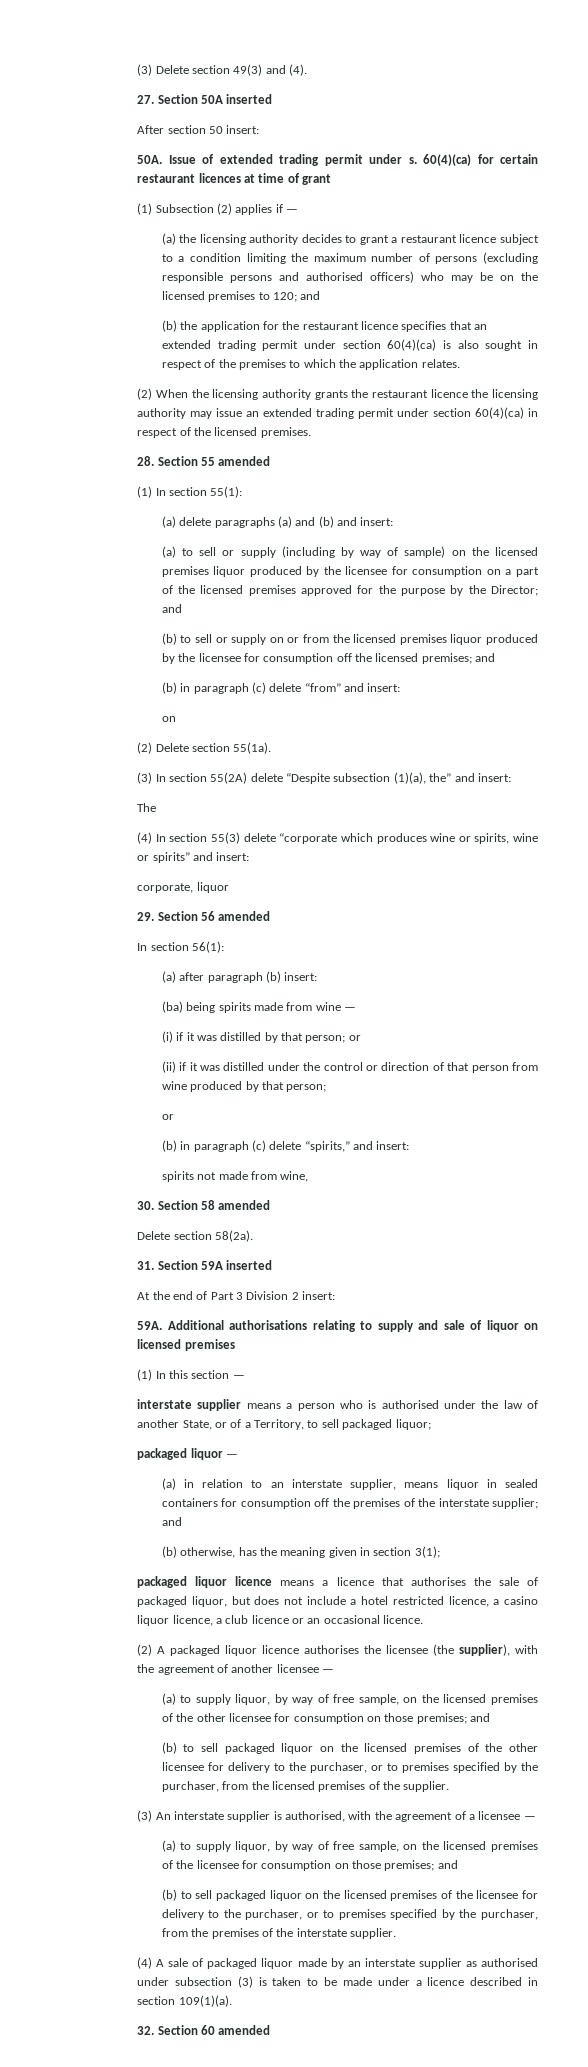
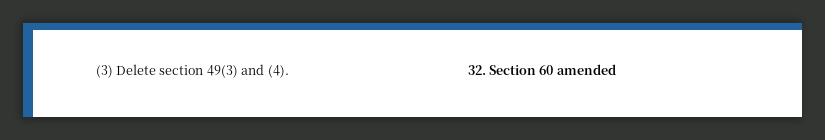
- 27. Section 50A inserted
- After section 50 insert:
- 50A. Issue of extended trading permit under s. 60(4)(ca) for certain restaurant licences at time of grant
- (1) Subsection (2) applies if —
- (a) the licensing authority decides to grant a restaurant licence subject to a condition limiting the maximum number of persons (excluding responsible persons and authorised officers) who may be on the licensed premises to 120; and
- (b) the application for the restaurant licence specifies that an extended trading permit under section 60(4)(ca) is also sought in respect of the premises to which the application relates.
- (2) When the licensing authority grants the restaurant licence the licensing authority may issue an extended trading permit under section 60(4)(ca) in respect of the licensed premises.
- 28. Section 55 amended
- (1) In section 55(1):
- (a) delete paragraphs (a) and (b) and insert:
- (a) to sell or supply (including by way of sample) on the licensed premises liquor produced by the licensee for consumption on a part of the licensed premises approved for the purpose by the Director; and
- (b) to sell or supply on or from the licensed premises liquor produced by the licensee for consumption off the licensed premises; and
- (b) in paragraph (c) delete “from” and insert:
- on
- (2) Delete section 55(1a).
- (3) In section 55(2A) delete “Despite subsection (1)(a), the” and insert:
- The
- (4) In section 55(3) delete “corporate which produces wine or spirits, wine or spirits” and insert:
- corporate, liquor
- 29. Section 56 amended
- In section 56(1):
- (a) after paragraph (b) insert:
- (ba) being spirits made from wine —
- (i) if it was distilled by that person; or
- (ii) if it was distilled under the control or direction of that person from wine produced by that person;
- or
- (b) in paragraph (c) delete “spirits,” and insert:
- spirits not made from wine,
- 30. Section 58 amended
- Delete section 58(2a).
- 31. Section 59A inserted
- At the end of Part 3 Division 2 insert:
- 59A. Additional authorisations relating to supply and sale of liquor on licensed premises
- (1) In this section —
- interstate supplier means a person who is authorised under the law of another State, or of a Territory, to sell packaged liquor;
- packaged liquor —
- (a) in relation to an interstate supplier, means liquor in sealed containers for consumption off the premises of the interstate supplier; and
- (b) otherwise, has the meaning given in section 3(1);
- packaged liquor licence means a licence that authorises the sale of packaged liquor, but does not include a hotel restricted licence, a casino liquor licence, a club licence or an occasional licence.
- (2) A packaged liquor licence authorises the licensee (the supplier), with the agreement of another licensee —
- (a) to supply liquor, by way of free sample, on the licensed premises of the other licensee for consumption on those premises; and
- (b) to sell packaged liquor on the licensed premises of the other licensee for delivery to the purchaser, or to premises specified by the purchaser, from the licensed premises of the supplier.
- (3) An interstate supplier is authorised, with the agreement of a licensee —
- (a) to supply liquor, by way of free sample, on the licensed premises of the licensee for consumption on those premises; and
- (b) to sell packaged liquor on the licensed premises of the licensee for delivery to the purchaser, or to premises specified by the purchaser, from the premises of the interstate supplier.
- (4) A sale of packaged liquor made by an interstate supplier as authorised under subsection (3) is taken to be made under a licence described in section 109(1)(a).

